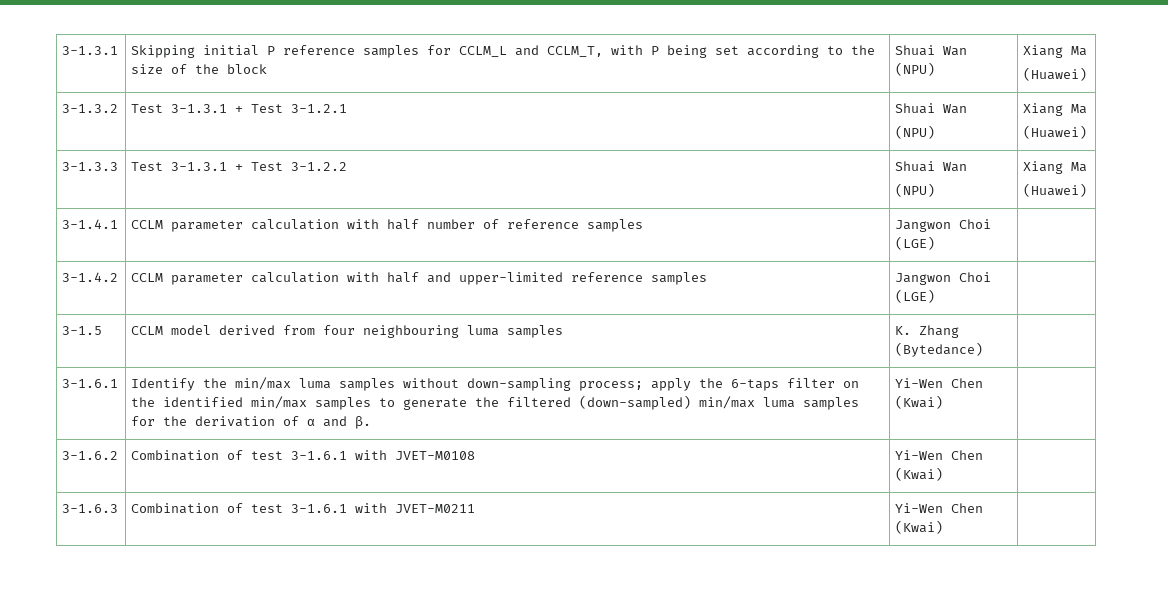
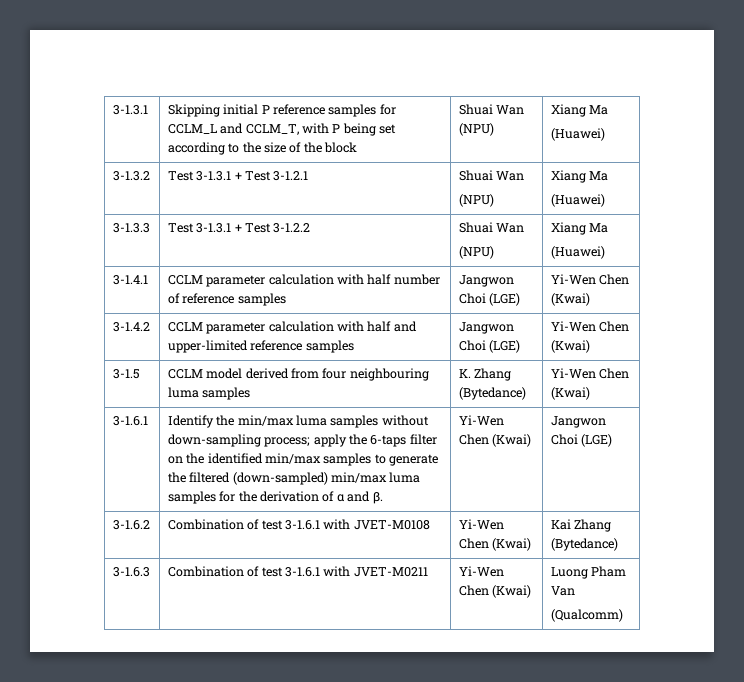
- 3-1.4.1 | CCLM parameter calculation with half number of reference samples | Jangwon Choi (LGE) |
+ 3-1.4.1 | CCLM parameter calculation with half number of reference samples | Jangwon Choi (LGE) | Yi-Wen Chen (Kwai)
- 3-1.4.2 | CCLM parameter calculation with half and upper-limited reference samples | Jangwon Choi (LGE) |
+ 3-1.4.2 | CCLM parameter calculation with half and upper-limited reference samples | Jangwon Choi (LGE) | Yi-Wen Chen (Kwai)
- 3-1.5 | CCLM model derived from four neighbouring luma samples | K. Zhang (Bytedance) |
+ 3-1.5 | CCLM model derived from four neighbouring luma samples | K. Zhang (Bytedance) | Yi-Wen Chen (Kwai)
- 3-1.6.1 | Identify the min/max luma samples without down-sampling process; apply the 6-taps filter on the identified min/max samples to generate the filtered (down-sampled) min/max luma samples for the derivation of α and β. | Yi-Wen Chen (Kwai) |
+ 3-1.6.1 | Identify the min/max luma samples without down-sampling process; apply the 6-taps filter on the identified min/max samples to generate the filtered (down-sampled) min/max luma samples for the derivation of α and β. | Yi-Wen Chen (Kwai) | Jangwon Choi (LGE)
- 3-1.6.2 | Combination of test 3-1.6.1 with JVET-M0108 | Yi-Wen Chen (Kwai) |
+ 3-1.6.2 | Combination of test 3-1.6.1 with JVET-M0108 | Yi-Wen Chen (Kwai) | Kai Zhang (Bytedance)
- 3-1.6.3 | Combination of test 3-1.6.1 with JVET-M0211 | Yi-Wen Chen (Kwai) |
+ 3-1.6.3 | Combination of test 3-1.6.1 with JVET-M0211 | Yi-Wen Chen (Kwai) | Luong Pham Van
+ (Qualcomm)

